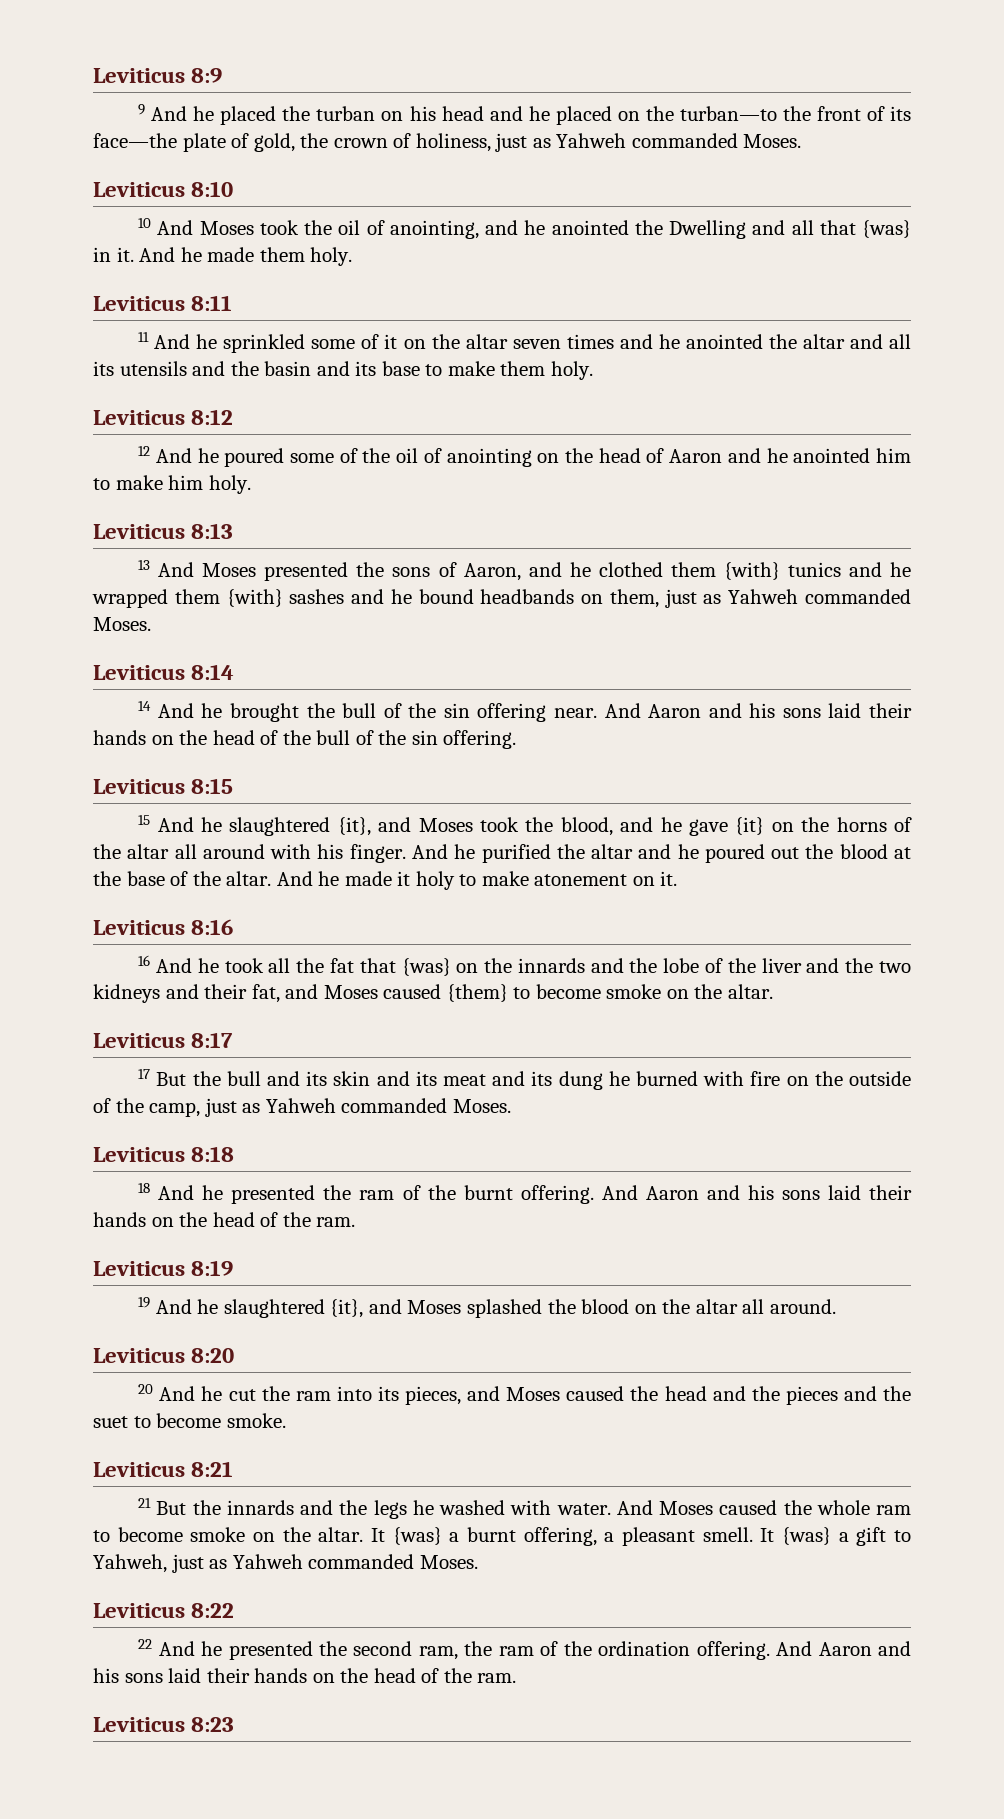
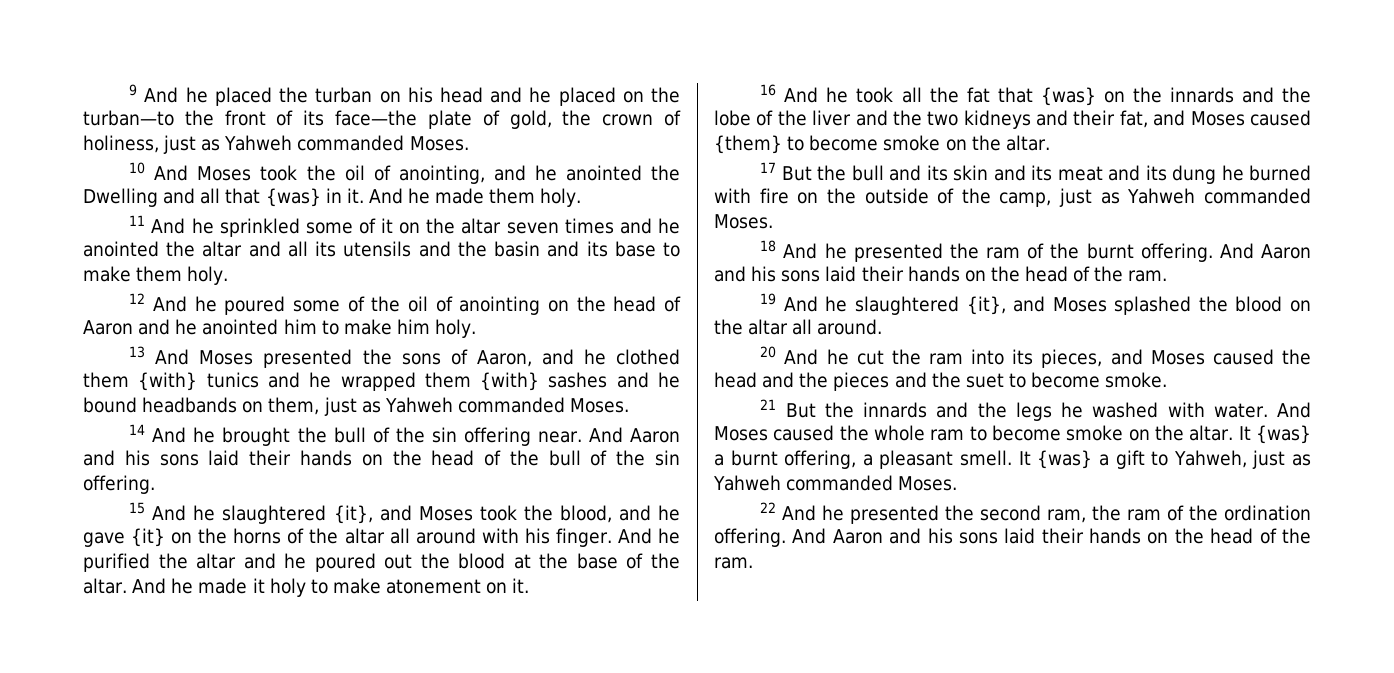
- Leviticus 8:9
- Leviticus 8:10
- Leviticus 8:11
- Leviticus 8:12
- Leviticus 8:13
- Leviticus 8:14
- Leviticus 8:15
- Leviticus 8:16
- Leviticus 8:17
- Leviticus 8:18
- Leviticus 8:19
- Leviticus 8:20
- Leviticus 8:21
- Leviticus 8:22
- Leviticus 8:23

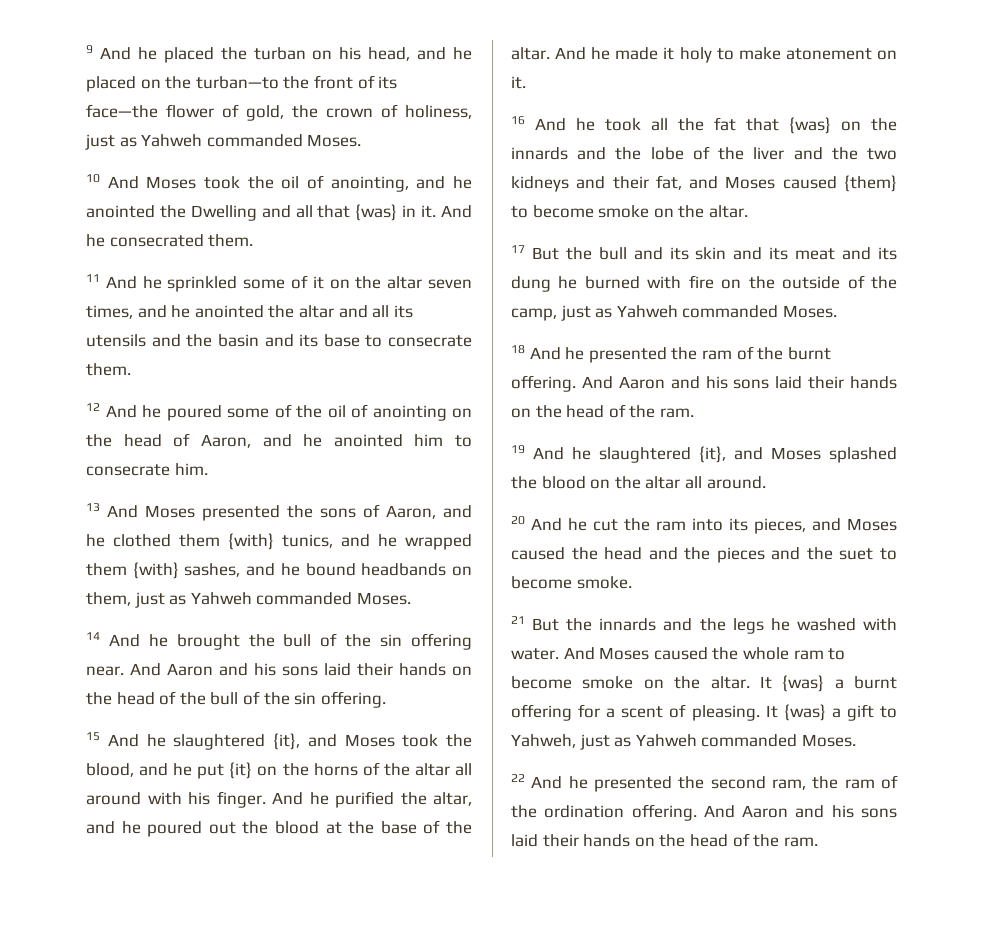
- 9 And he placed the turban on his head and he placed on the turban—to the front of its face—the plate of gold, the crown of holiness, just as Yahweh commanded Moses.
+ 9 And he placed the turban on his head, and he placed on the turban—to the front of its face—the flower of gold, the crown of holiness, just as Yahweh commanded Moses.
- And he made them holy.
+ And he consecrated them.
- 11 And he sprinkled some of it on the altar seven times and he anointed the altar and all its utensils and the basin and its base to make them holy.
+ 11 And he sprinkled some of it on the altar seven times, and he anointed the altar and all its utensils and the basin and its base to consecrate them.
- 12 And he poured some of the oil of anointing on the head of Aaron and he anointed him to make him holy.
+ 12 And he poured some of the oil of anointing on the head of Aaron, and he anointed him to consecrate him.
- 13 And Moses presented the sons of Aaron, and he clothed them {with} tunics and he wrapped them {with} sashes and he bound headbands on them, just as Yahweh commanded Moses.
+ 13 And Moses presented the sons of Aaron, and he clothed them {with} tunics, and he wrapped them {with} sashes, and he bound headbands on them, just as Yahweh commanded Moses.
- 15 And he slaughtered {it}, and Moses took the blood, and he gave {it} on the horns of the altar all around with his finger.
+ 15 And he slaughtered {it}, and Moses took the blood, and he put {it} on the horns of the altar all around with his finger.
- And he purified the altar and he poured out the blood at the base of the altar.
+ And he purified the altar, and he poured out the blood at the base of the altar.
- It {was} a burnt offering, a pleasant smell.
+ It {was} a burnt offering for a scent of pleasing.

